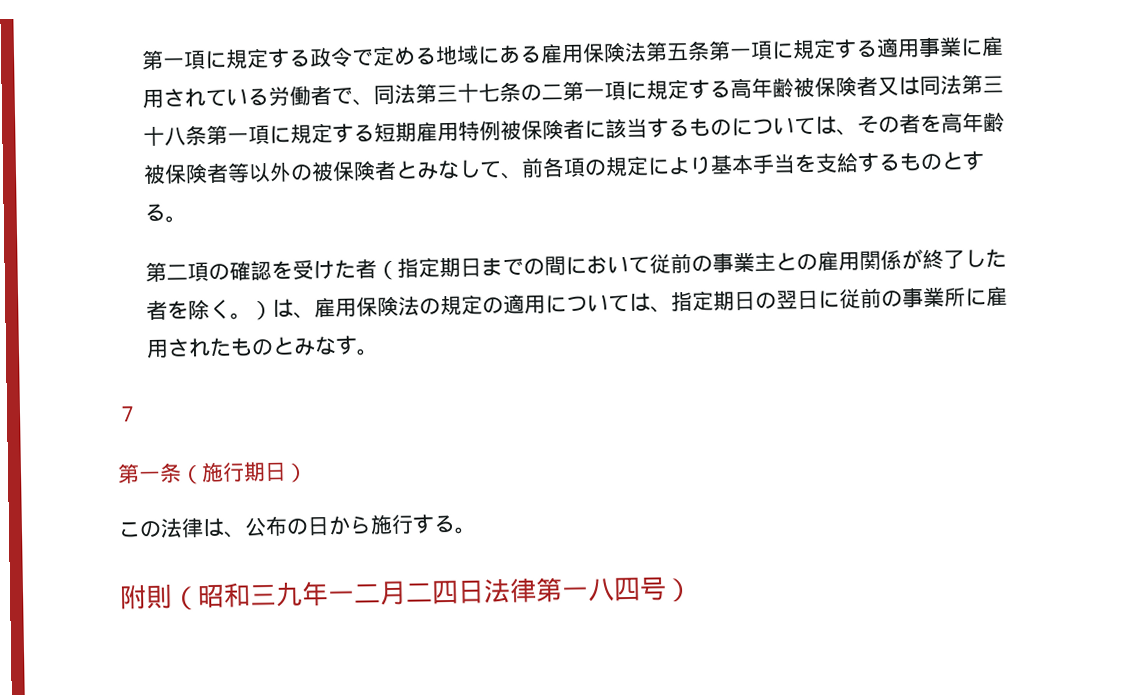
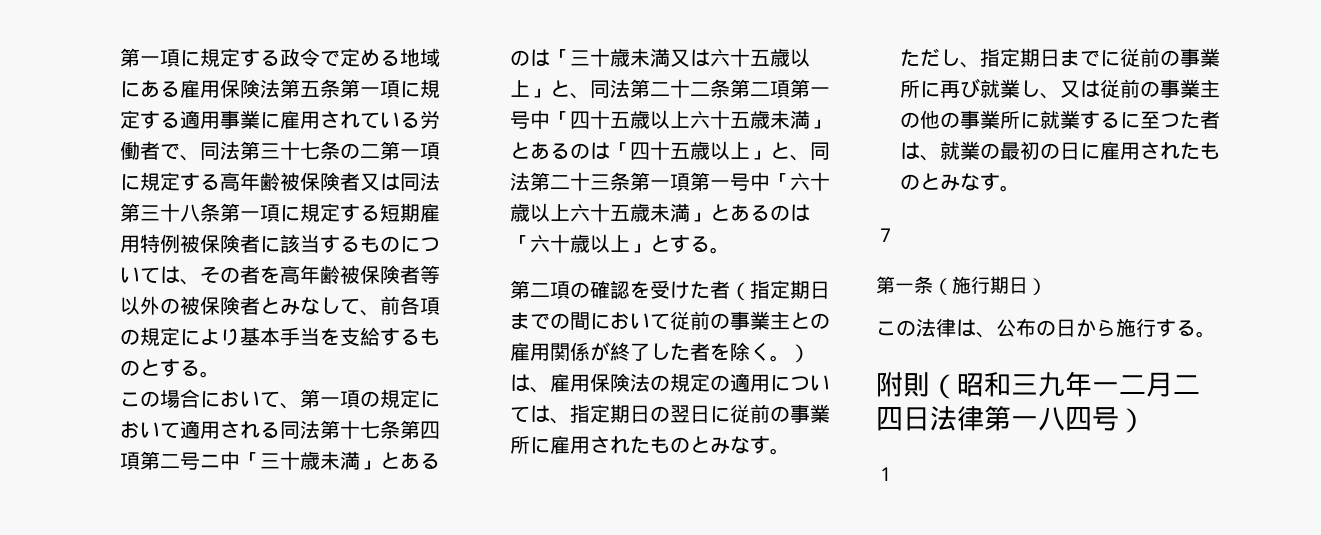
+ この場合において、第一項の規定において適用される同法第十七条第四項第二号ニ中「三十歳未満」とあるのは「三十歳未満又は六十五歳以上」と、同法第二十二条第二項第一号中「四十五歳以上六十五歳未満」とあるのは「四十五歳以上」と、同法第二十三条第一項第一号中「六十歳以上六十五歳未満」とあるのは「六十歳以上」とする。
+ ただし、指定期日までに従前の事業所に再び就業し、又は従前の事業主の他の事業所に就業するに至つた者は、就業の最初の日に雇用されたものとみなす。
+ １

